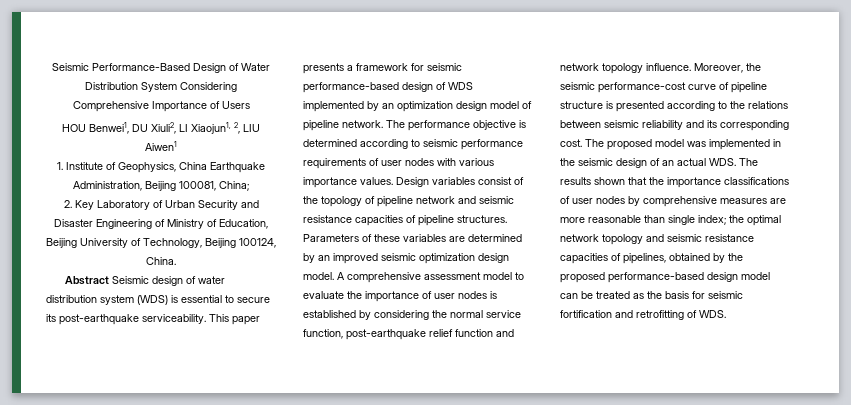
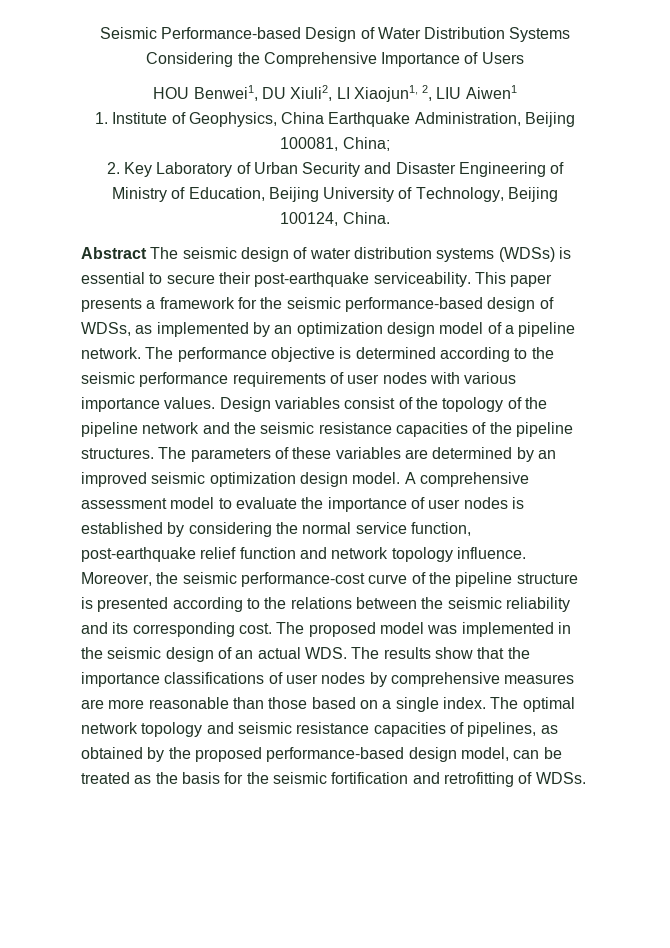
- Seismic Performance-Based Design of Water Distribution System Considering Comprehensive Importance of Users
+ Seismic Performance-based Design of Water Distribution Systems Considering the Comprehensive Importance of Users
- Abstract Seismic design of water distribution system (WDS) is essential to secure its post-earthquake serviceability.
+ Abstract The seismic design of water distribution systems (WDSs) is essential to secure their post-earthquake serviceability.
- This paper presents a framework for seismic performance-based design of WDS implemented by an optimization design model of pipeline network.
+ This paper presents a framework for the seismic performance-based design of WDSs, as implemented by an optimization design model of a pipeline network.
- The performance objective is determined according to seismic performance requirements of user nodes with various importance values.
+ The performance objective is determined according to the seismic performance requirements of user nodes with various importance values.
- Design variables consist of the topology of pipeline network and seismic resistance capacities of pipeline structures.
+ Design variables consist of the topology of the pipeline network and the seismic resistance capacities of the pipeline structures.
- Parameters of these variables are determined by an improved seismic optimization design model.
+ The parameters of these variables are determined by an improved seismic optimization design model.
- Moreover, the seismic performance-cost curve of pipeline structure is presented according to the relations between seismic reliability and its corresponding cost.
+ Moreover, the seismic performance-cost curve of the pipeline structure is presented according to the relations between the seismic reliability and its corresponding cost.
- The proposed model was implemented in the seismic design of an actual WDS. The results shown that the importance classifications of user nodes by comprehensive measures are more reasonable than single index; the optimal network topology and seismic resistance capacities of pipelines, obtained by the proposed performance-based design model can be treated as the basis for seismic fortification and retrofitting of WDS.
+ The proposed model was implemented in the seismic design of an actual WDS. The results show that the importance classifications of user nodes by comprehensive measures are more reasonable than those based on a single index. The optimal network topology and seismic resistance capacities of pipelines, as obtained by the proposed performance-based design model, can be treated as the basis for the seismic fortification and retrofitting of WDSs.

